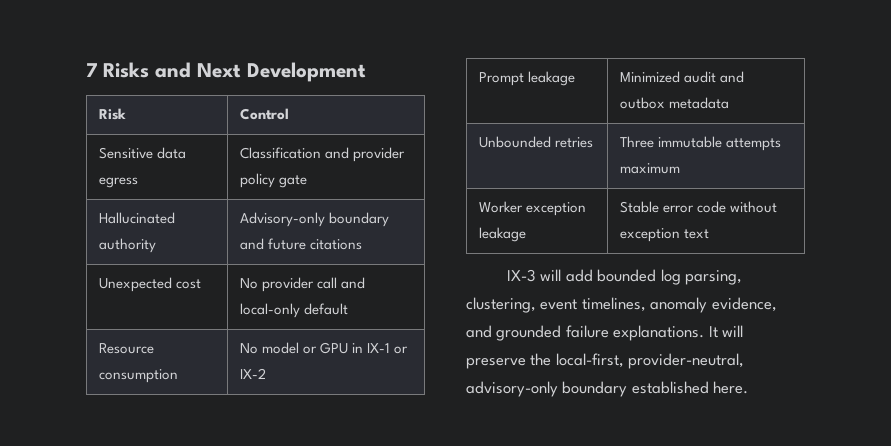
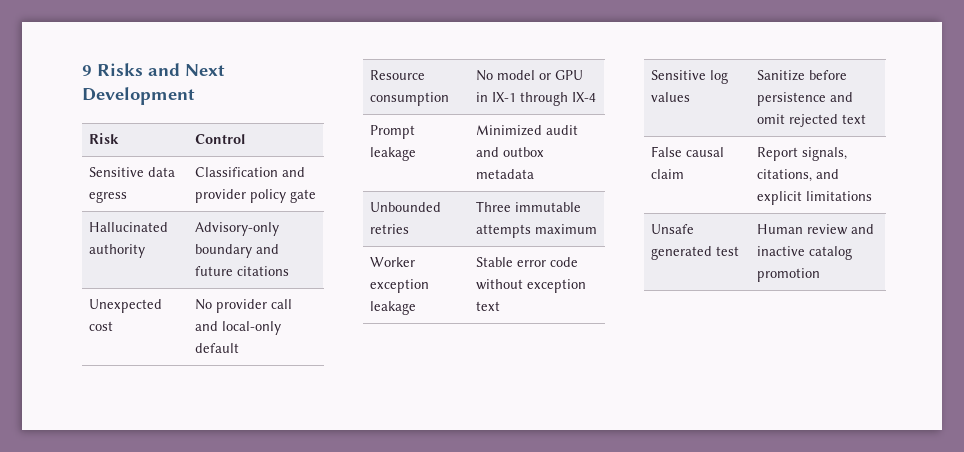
- 7 Risks and Next Development
+ 9 Risks and Next Development
- Resource consumption | No model or GPU in IX-1 or IX-2
+ Resource consumption | No model or GPU in IX-1 through IX-4
- IX-3 will add bounded log parsing, clustering, event timelines, anomaly evidence, and grounded failure explanations. It will preserve the local-first, provider-neutral, advisory-only boundary established here.
+ Sensitive log values | Sanitize before persistence and omit rejected text
+ False causal claim | Report signals, citations, and explicit limitations
+ Unsafe generated test | Human review and inactive catalog promotion

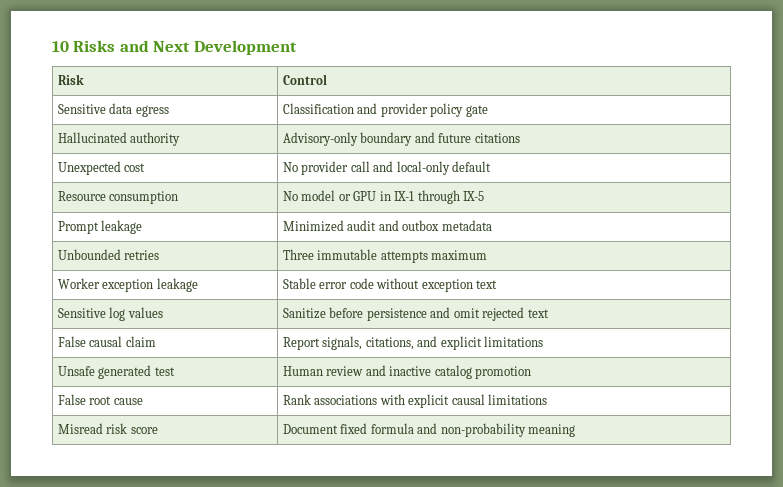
- 9 Risks and Next Development
+ 10 Risks and Next Development
- Resource consumption | No model or GPU in IX-1 through IX-4
+ Resource consumption | No model or GPU in IX-1 through IX-5
+ False root cause | Rank associations with explicit causal limitations
+ Misread risk score | Document fixed formula and non-probability meaning

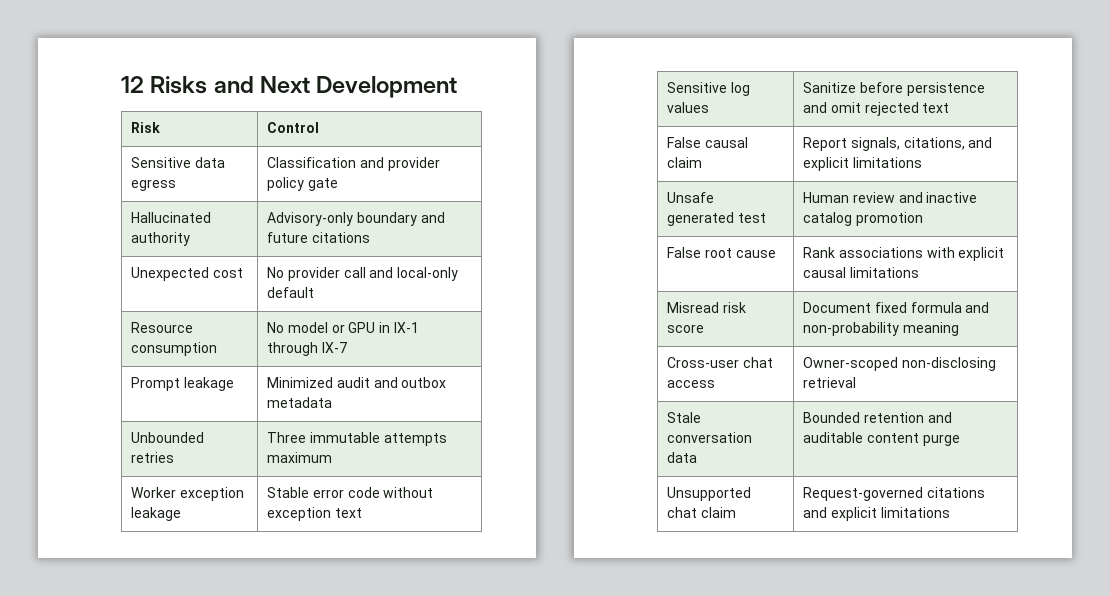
- 10 Risks and Next Development
+ 12 Risks and Next Development
- Resource consumption | No model or GPU in IX-1 through IX-5
+ Resource consumption | No model or GPU in IX-1 through IX-7
+ Cross-user chat access | Owner-scoped non-disclosing retrieval
+ Stale conversation data | Bounded retention and auditable content purge
+ Unsupported chat claim | Request-governed citations and explicit limitations

